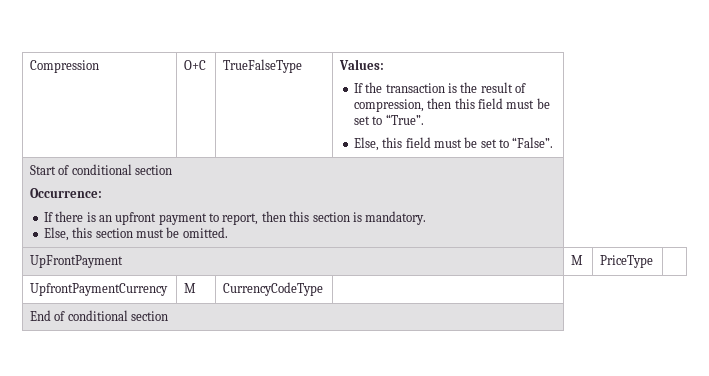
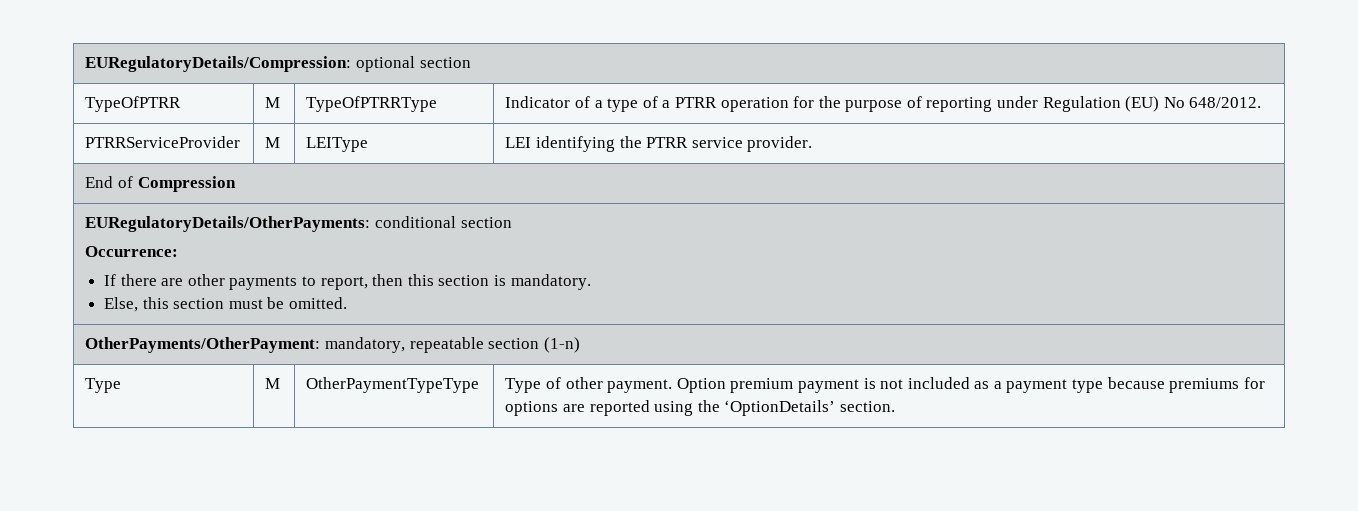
- Compression | O+C | TrueFalseType | Values:
- If the transaction is the result of compression, then this field must be set to “True”.
- Else, this field must be set to “False”.
- Start of conditional section
+ EURegulatoryDetails/Compression: optional section
+ TypeOfPTRR | M | TypeOfPTRRType | Indicator of a type of a PTRR operation for the purpose of reporting under Regulation (EU) No 648/2012.
+ PTRRServiceProvider | M | LEIType | LEI identifying the PTRR service provider.
+ End of Compression
+ EURegulatoryDetails/OtherPayments: conditional section
  Occurrence:
- If there is an upfront payment to report, then this section is mandatory.
+ If there are other payments to report, then this section is mandatory.
- UpFrontPayment | M | PriceType |
- UpfrontPaymentCurrency | M | CurrencyCodeType |
- End of conditional section
+ OtherPayments/OtherPayment: mandatory, repeatable section (1-n)
+ Type | M | OtherPaymentTypeType | Type of other payment. Option premium payment is not included as a payment type because premiums for options are reported using the ‘OptionDetails’ section.

